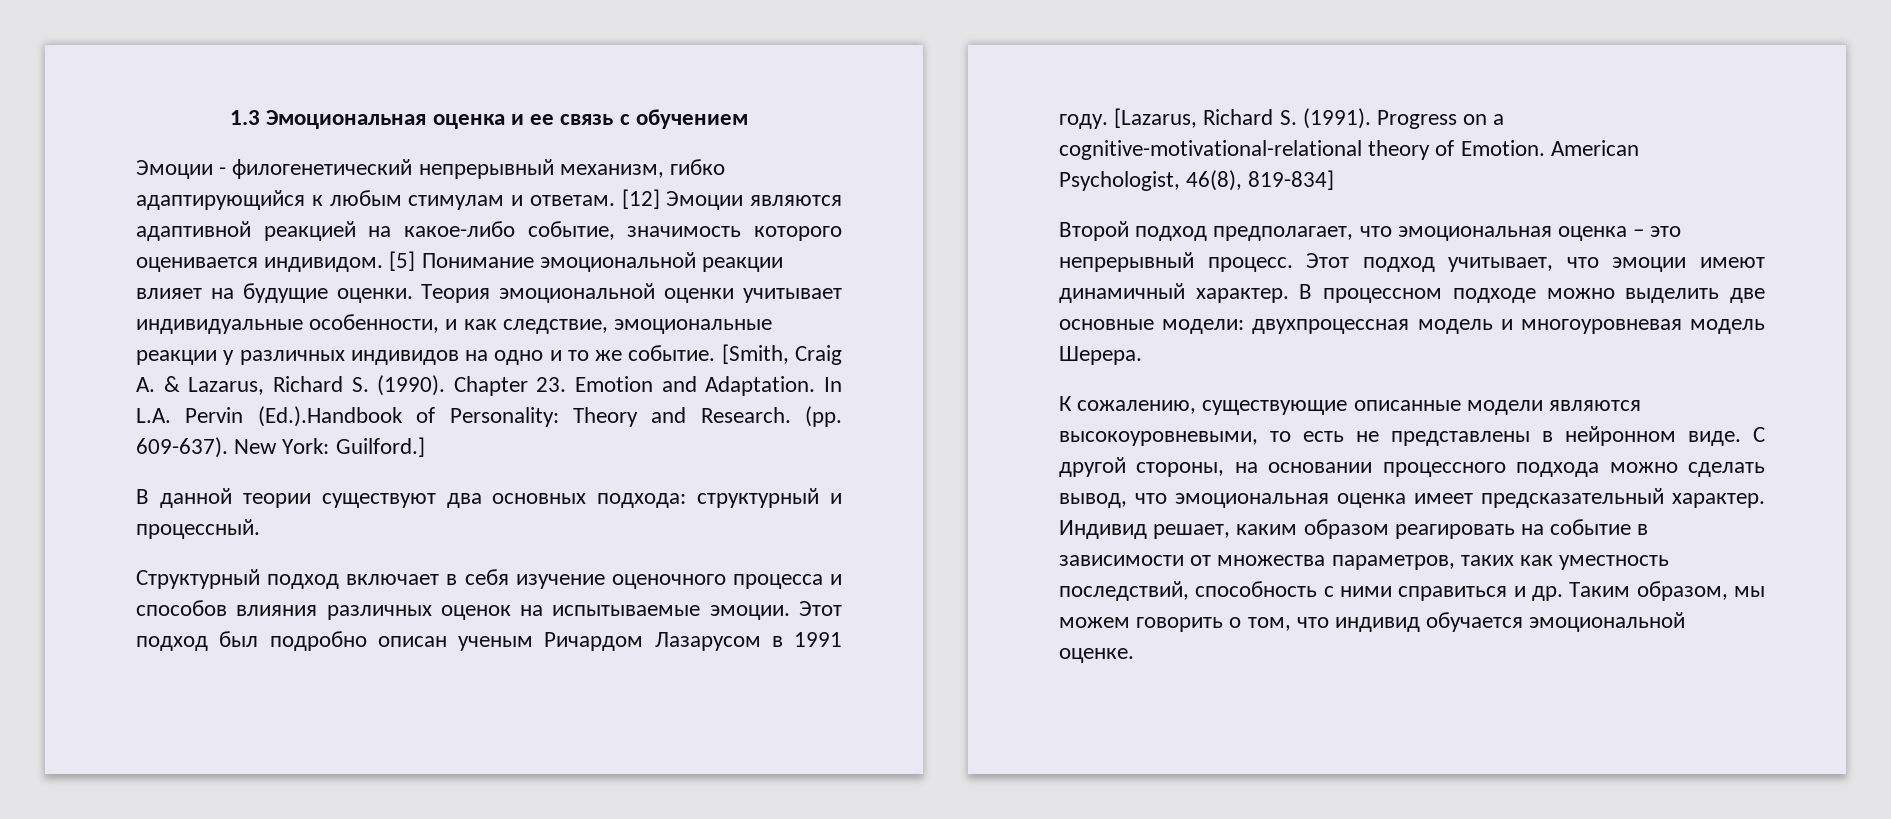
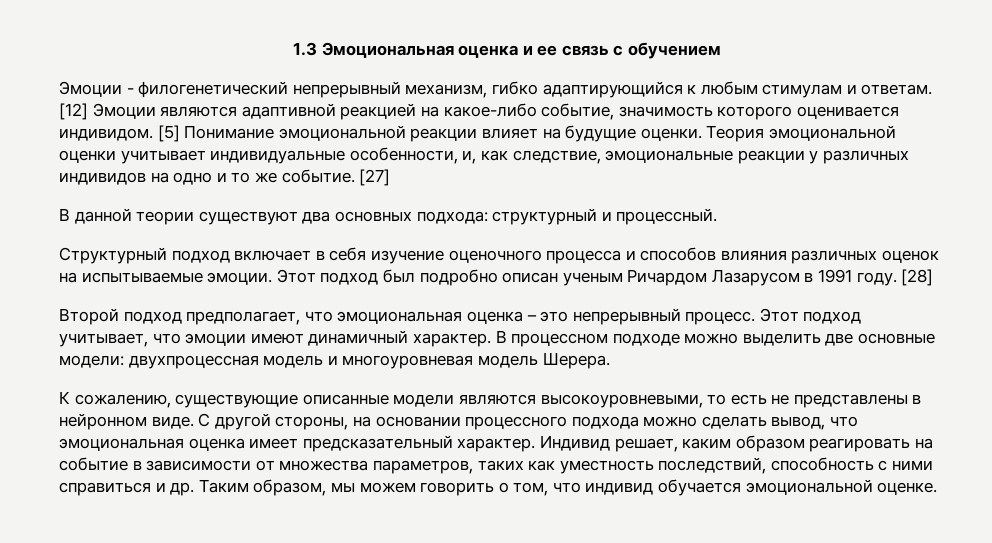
- Теория эмоциональной оценки учитывает индивидуальные особенности, и как следствие, эмоциональные реакции у различных индивидов на одно и то же событие.
+ Теория эмоциональной оценки учитывает индивидуальные особенности, и, как следствие, эмоциональные реакции у различных индивидов на одно и то же событие.
- [Smith, Craig A. & Lazarus, Richard S. (1990). Chapter 23. Emotion and Adaptation. In L.A. Pervin (Ed.).Handbook of Personality: Theory and Research. (pp. 609-637). New York: Guilford.]
+ [27]
- [Lazarus, Richard S. (1991). Progress on a cognitive-motivational-relational theory of Emotion. American Psychologist, 46(8), 819-834]
+ [28]

